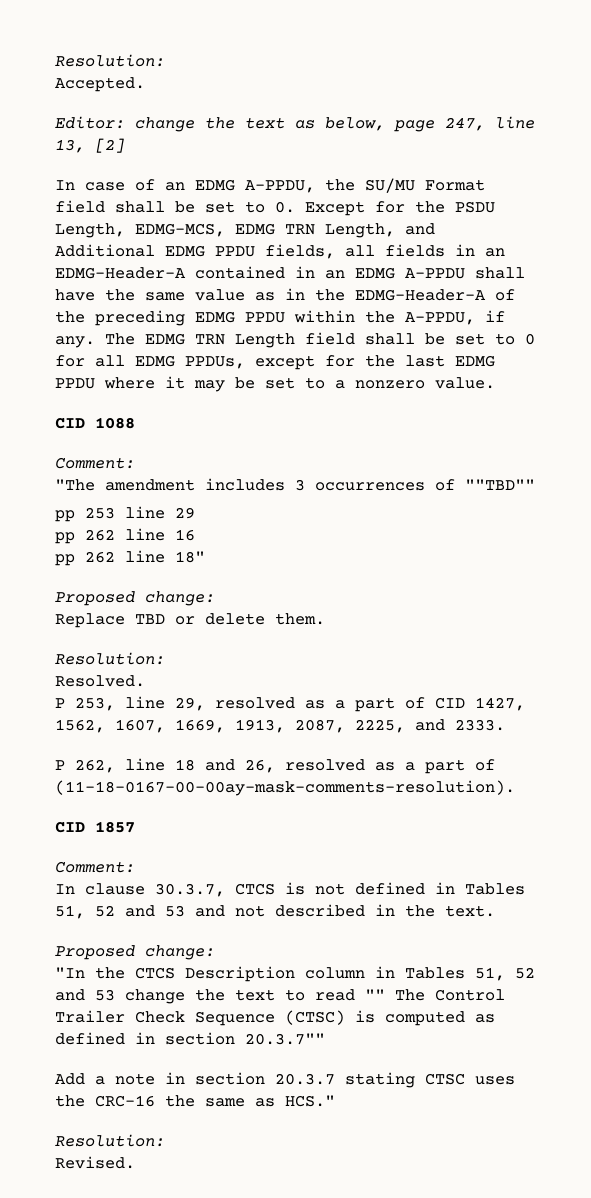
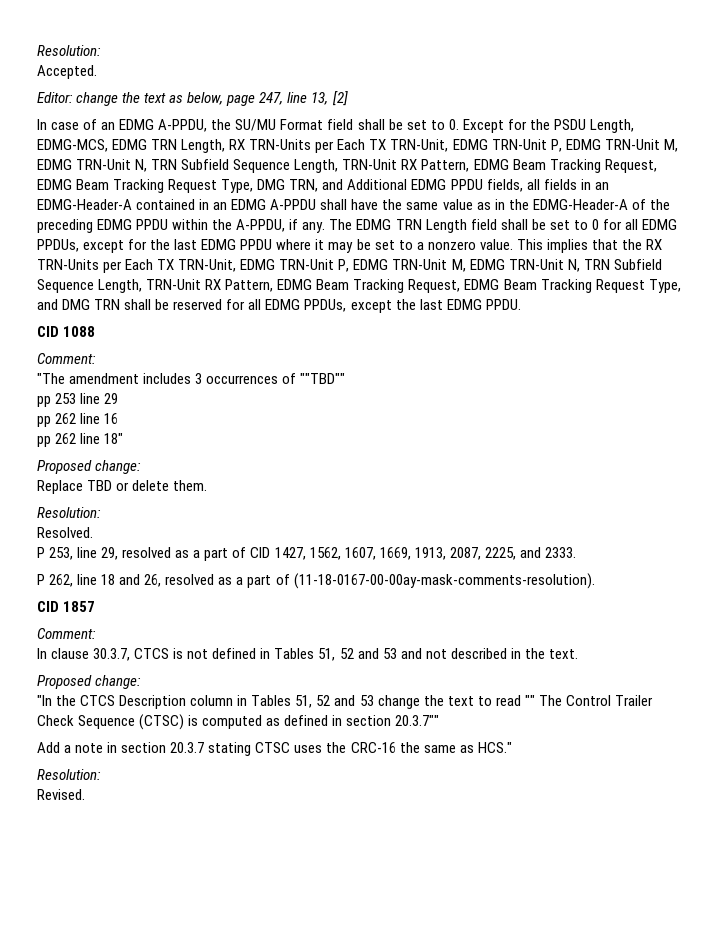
- In case of an EDMG A-PPDU, the SU/MU Format field shall be set to 0. Except for the PSDU Length, EDMG-MCS, EDMG TRN Length, and Additional EDMG PPDU fields, all fields in an EDMG-Header-A contained in an EDMG A-PPDU shall have the same value as in the EDMG-Header-A of the preceding EDMG PPDU within the A-PPDU, if any.
+ In case of an EDMG A-PPDU, the SU/MU Format field shall be set to 0. Except for the PSDU Length, EDMG-MCS, EDMG TRN Length, RX TRN-Units per Each TX TRN-Unit, EDMG TRN-Unit P, EDMG TRN-Unit M, EDMG TRN-Unit N, TRN Subfield Sequence Length, TRN-Unit RX Pattern, EDMG Beam Tracking Request, EDMG Beam Tracking Request Type, DMG TRN, and Additional EDMG PPDU fields, all fields in an EDMG-Header-A contained in an EDMG A-PPDU shall have the same value as in the EDMG-Header-A of the preceding EDMG PPDU within the A-PPDU, if any.
+ This implies that the RX TRN-Units per Each TX TRN-Unit, EDMG TRN-Unit P, EDMG TRN-Unit M, EDMG TRN-Unit N, TRN Subfield Sequence Length, TRN-Unit RX Pattern, EDMG Beam Tracking Request, EDMG Beam Tracking Request Type, and DMG TRN shall be reserved for all EDMG PPDUs, except the last EDMG PPDU.

